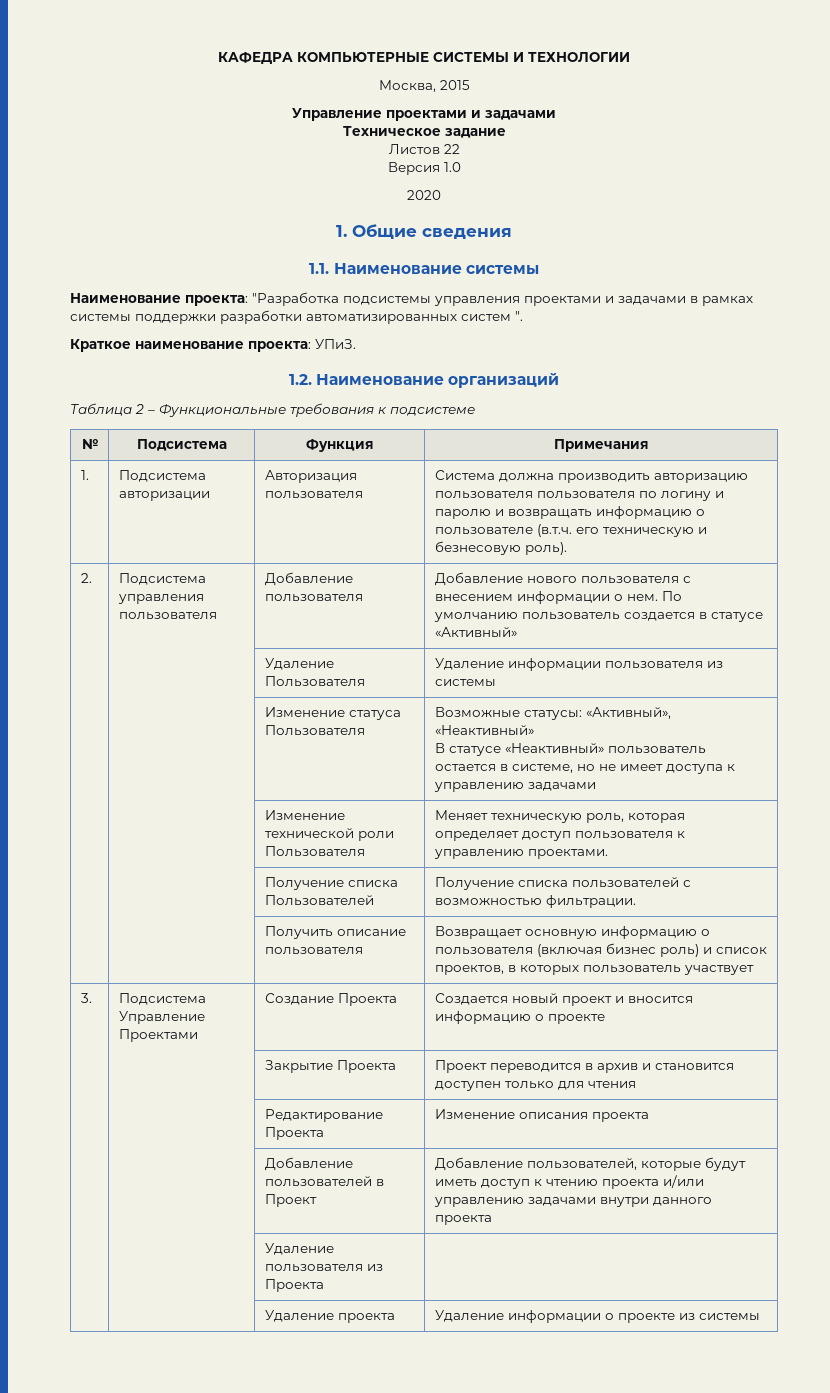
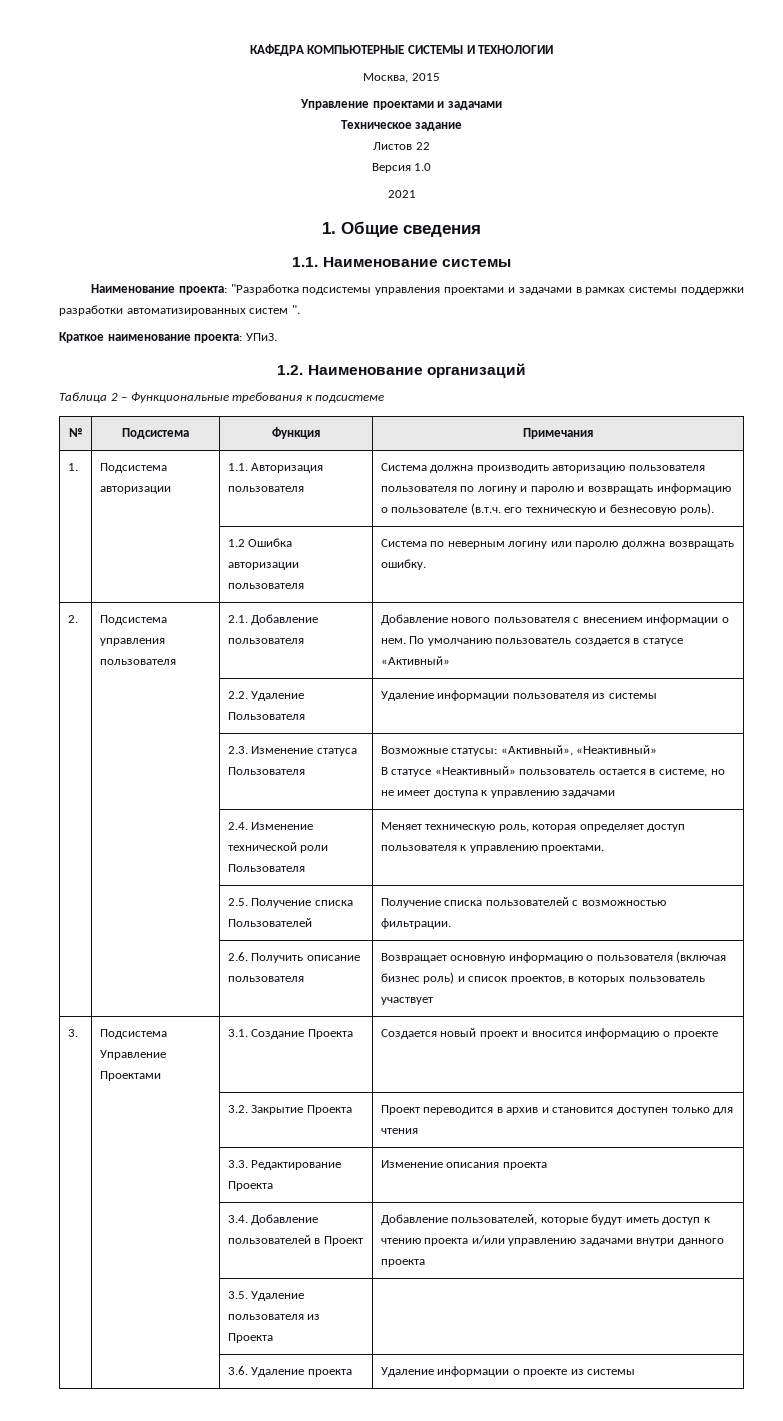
- 2020
+ 2021
- 1. | Подсистема авторизации | Авторизация пользователя | Система должна производить авторизацию пользователя пользователя по логину и паролю и возвращать информацию о пользователе (в.т.ч. его техническую и безнесовую роль).
+ 1. | Подсистема авторизации | 1.1. Авторизация пользователя | Система должна производить авторизацию пользователя пользователя по логину и паролю и возвращать информацию о пользователе (в.т.ч. его техническую и безнесовую роль).
+ | | 1.2 Ошибка авторизации пользователя | Система по неверным логину или паролю должна возвращать ошибку.
- 2. | Подсистема управления пользователя | Добавление пользователя | Добавление нового пользователя с внесением информации о нем. По умолчанию пользователь создается в статусе «Активный»
+ 2. | Подсистема управления пользователя | 2.1. Добавление пользователя | Добавление нового пользователя с внесением информации о нем. По умолчанию пользователь создается в статусе «Активный»
- | | Удаление Пользователя | Удаление информации пользователя из системы
+ | | 2.2. Удаление Пользователя | Удаление информации пользователя из системы
- | | Изменение статуса Пользователя | Возможные статусы: «Активный», «Неактивный»
+ | | 2.3. Изменение статуса Пользователя | Возможные статусы: «Активный», «Неактивный»
- | | Изменение технической роли Пользователя | Меняет техническую роль, которая определяет доступ пользователя к управлению проектами.
+ | | 2.4. Изменение технической роли Пользователя | Меняет техническую роль, которая определяет доступ пользователя к управлению проектами.
- | | Получение списка Пользователей | Получение списка пользователей с возможностью фильтрации.
+ | | 2.5. Получение списка Пользователей | Получение списка пользователей с возможностью фильтрации.
- | | Получить описание пользователя | Возвращает основную информацию о пользователя (включая бизнес роль) и список проектов, в которых пользователь участвует
+ | | 2.6. Получить описание пользователя | Возвращает основную информацию о пользователя (включая бизнес роль) и список проектов, в которых пользователь участвует
- 3. | Подсистема Управление Проектами | Создание Проекта | Создается новый проект и вносится информацию о проекте
+ 3. | Подсистема Управление Проектами | 3.1. Создание Проекта | Создается новый проект и вносится информацию о проекте
- | | Закрытие Проекта | Проект переводится в архив и становится доступен только для чтения
+ | | 3.2. Закрытие Проекта | Проект переводится в архив и становится доступен только для чтения
- | | Редактирование Проекта | Изменение описания проекта
+ | | 3.3. Редактирование Проекта | Изменение описания проекта
- | | Добавление пользователей в Проект | Добавление пользователей, которые будут иметь доступ к чтению проекта и/или управлению задачами внутри данного проекта
+ | | 3.4. Добавление пользователей в Проект | Добавление пользователей, которые будут иметь доступ к чтению проекта и/или управлению задачами внутри данного проекта
- | | Удаление пользователя из Проекта |
+ | | 3.5. Удаление пользователя из Проекта |
- | | Удаление проекта | Удаление информации о проекте из системы
+ | | 3.6. Удаление проекта | Удаление информации о проекте из системы

